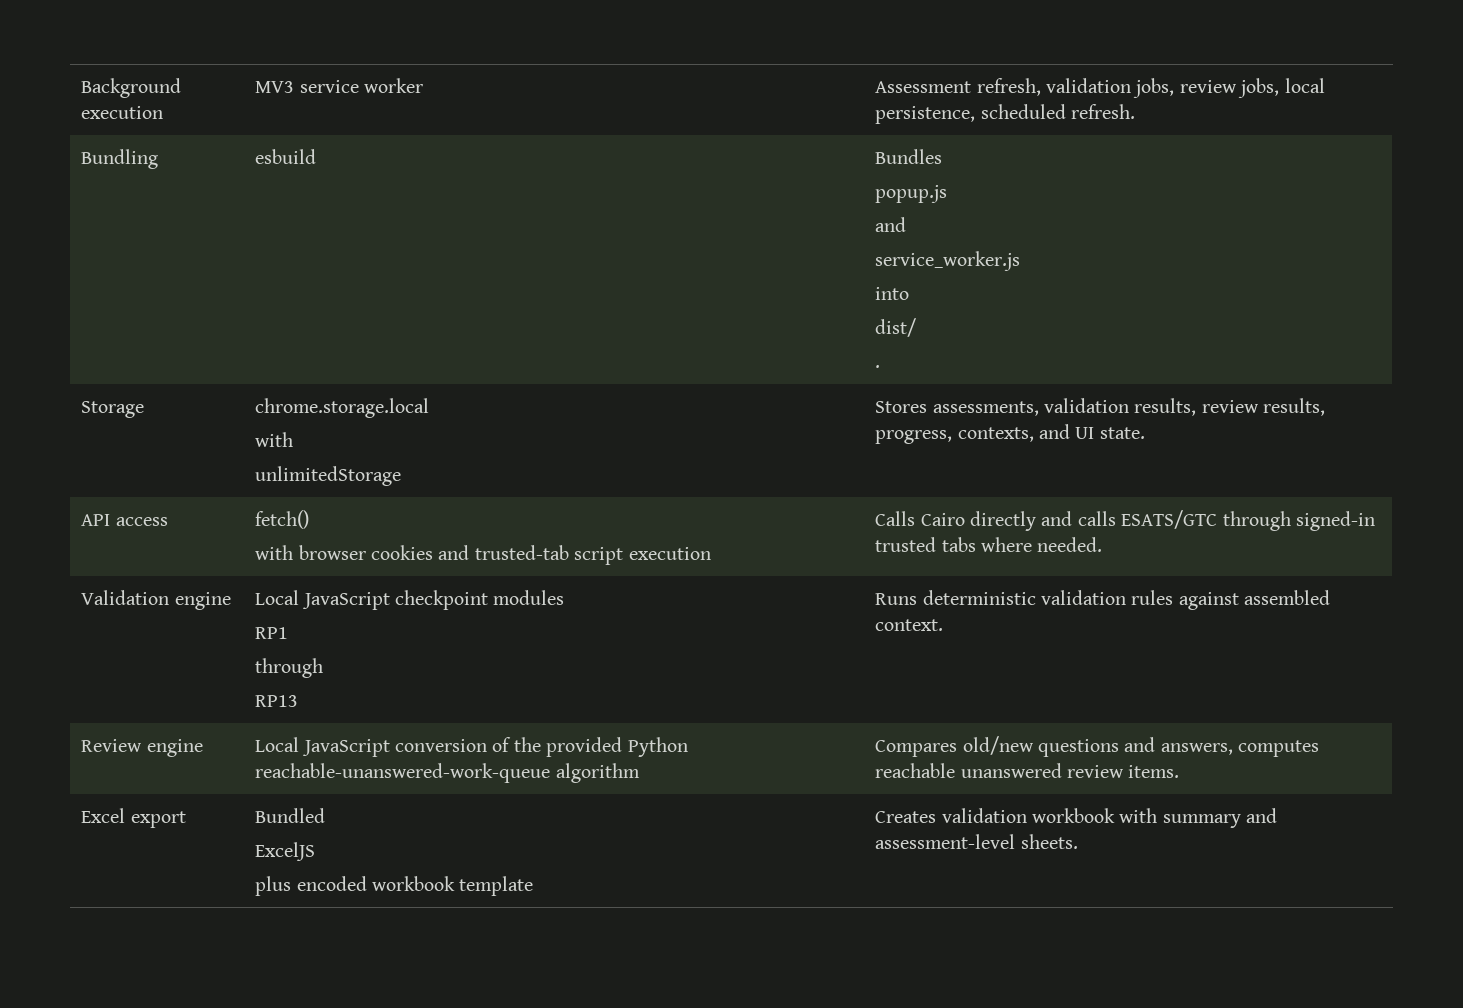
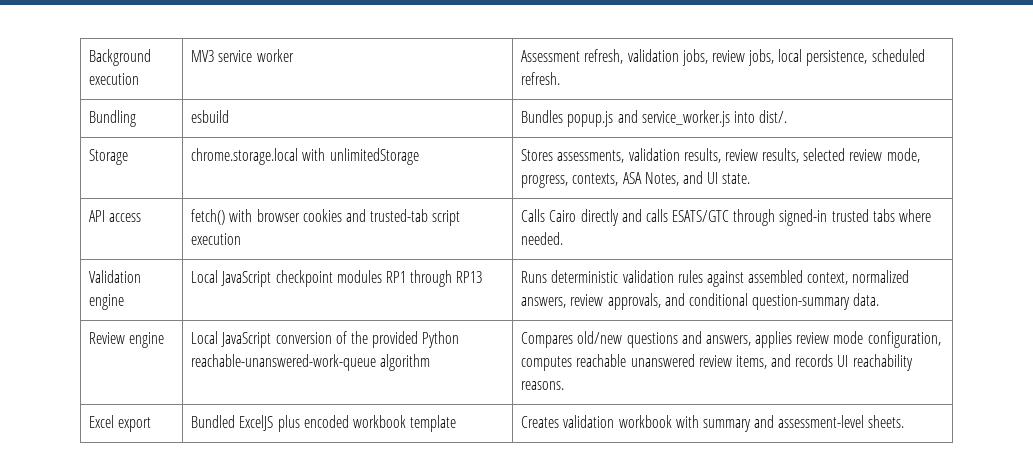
- Bundling | esbuild | Bundles
- popup.js
- and
- service_worker.js
- into
- dist/
- .
+ Bundling | esbuild | Bundles popup.js and service_worker.js into dist/.
- Storage | chrome.storage.local
- with
- unlimitedStorage | Stores assessments, validation results, review results, progress, contexts, and UI state.
+ Storage | chrome.storage.local with unlimitedStorage | Stores assessments, validation results, review results, selected review mode, progress, contexts, ASA Notes, and UI state.
- API access | fetch()
- with browser cookies and trusted-tab script execution | Calls Cairo directly and calls ESATS/GTC through signed-in trusted tabs where needed.
+ API access | fetch() with browser cookies and trusted-tab script execution | Calls Cairo directly and calls ESATS/GTC through signed-in trusted tabs where needed.
- Validation engine | Local JavaScript checkpoint modules
- RP1
- through
- RP13 | Runs deterministic validation rules against assembled context.
+ Validation engine | Local JavaScript checkpoint modules RP1 through RP13 | Runs deterministic validation rules against assembled context, normalized answers, review approvals, and conditional question-summary data.
- Review engine | Local JavaScript conversion of the provided Python reachable-unanswered-work-queue algorithm | Compares old/new questions and answers, computes reachable unanswered review items.
+ Review engine | Local JavaScript conversion of the provided Python reachable-unanswered-work-queue algorithm | Compares old/new questions and answers, applies review mode configuration, computes reachable unanswered review items, and records UI reachability reasons.
- Excel export | Bundled
- ExcelJS
- plus encoded workbook template | Creates validation workbook with summary and assessment-level sheets.
+ Excel export | Bundled ExcelJS plus encoded workbook template | Creates validation workbook with summary and assessment-level sheets.

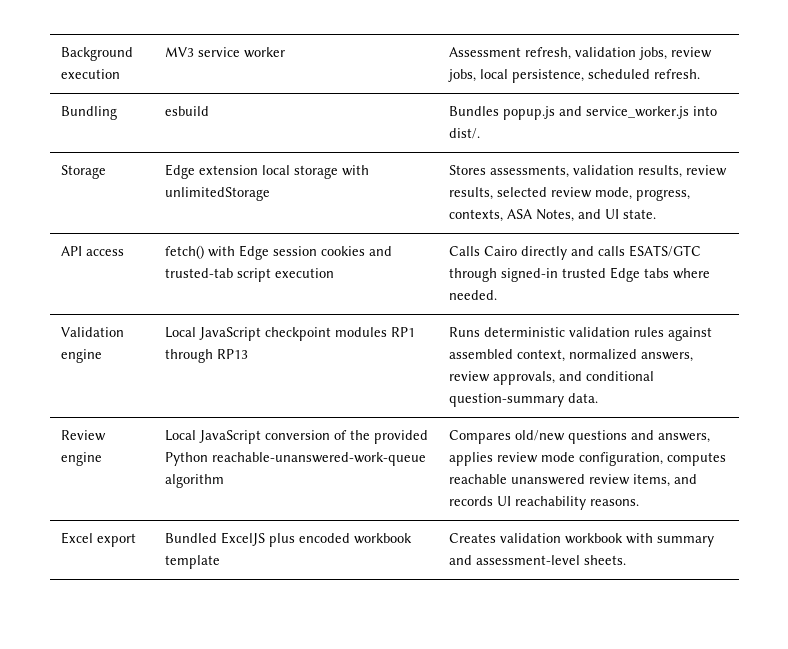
- Storage | chrome.storage.local with unlimitedStorage | Stores assessments, validation results, review results, selected review mode, progress, contexts, ASA Notes, and UI state.
+ Storage | Edge extension local storage with unlimitedStorage | Stores assessments, validation results, review results, selected review mode, progress, contexts, ASA Notes, and UI state.
- API access | fetch() with browser cookies and trusted-tab script execution | Calls Cairo directly and calls ESATS/GTC through signed-in trusted tabs where needed.
+ API access | fetch() with Edge session cookies and trusted-tab script execution | Calls Cairo directly and calls ESATS/GTC through signed-in trusted Edge tabs where needed.

